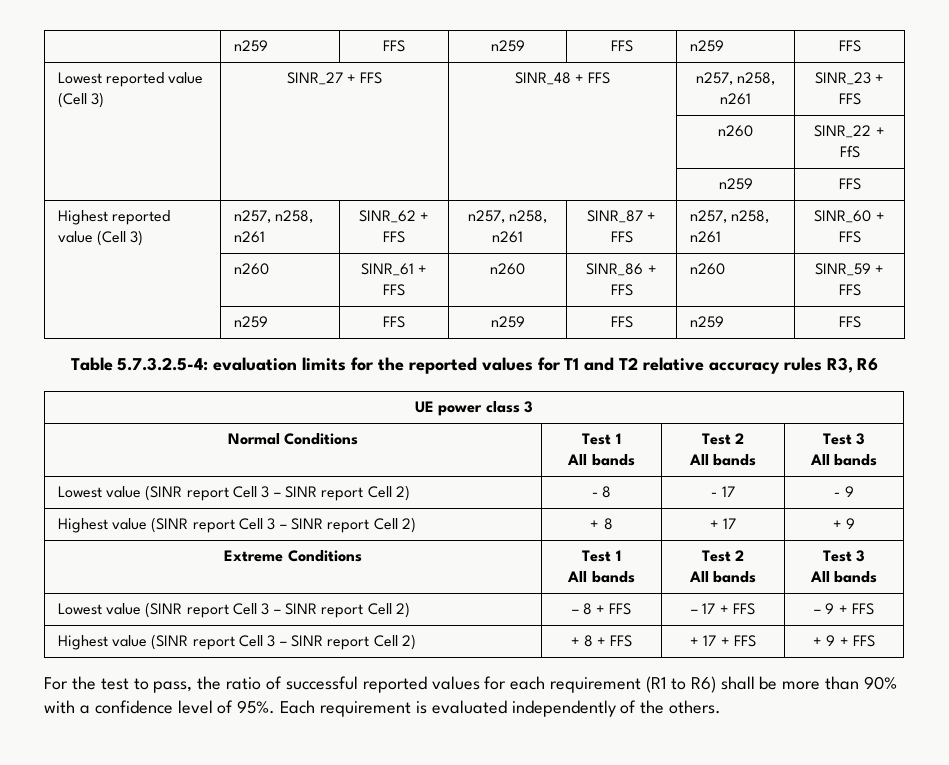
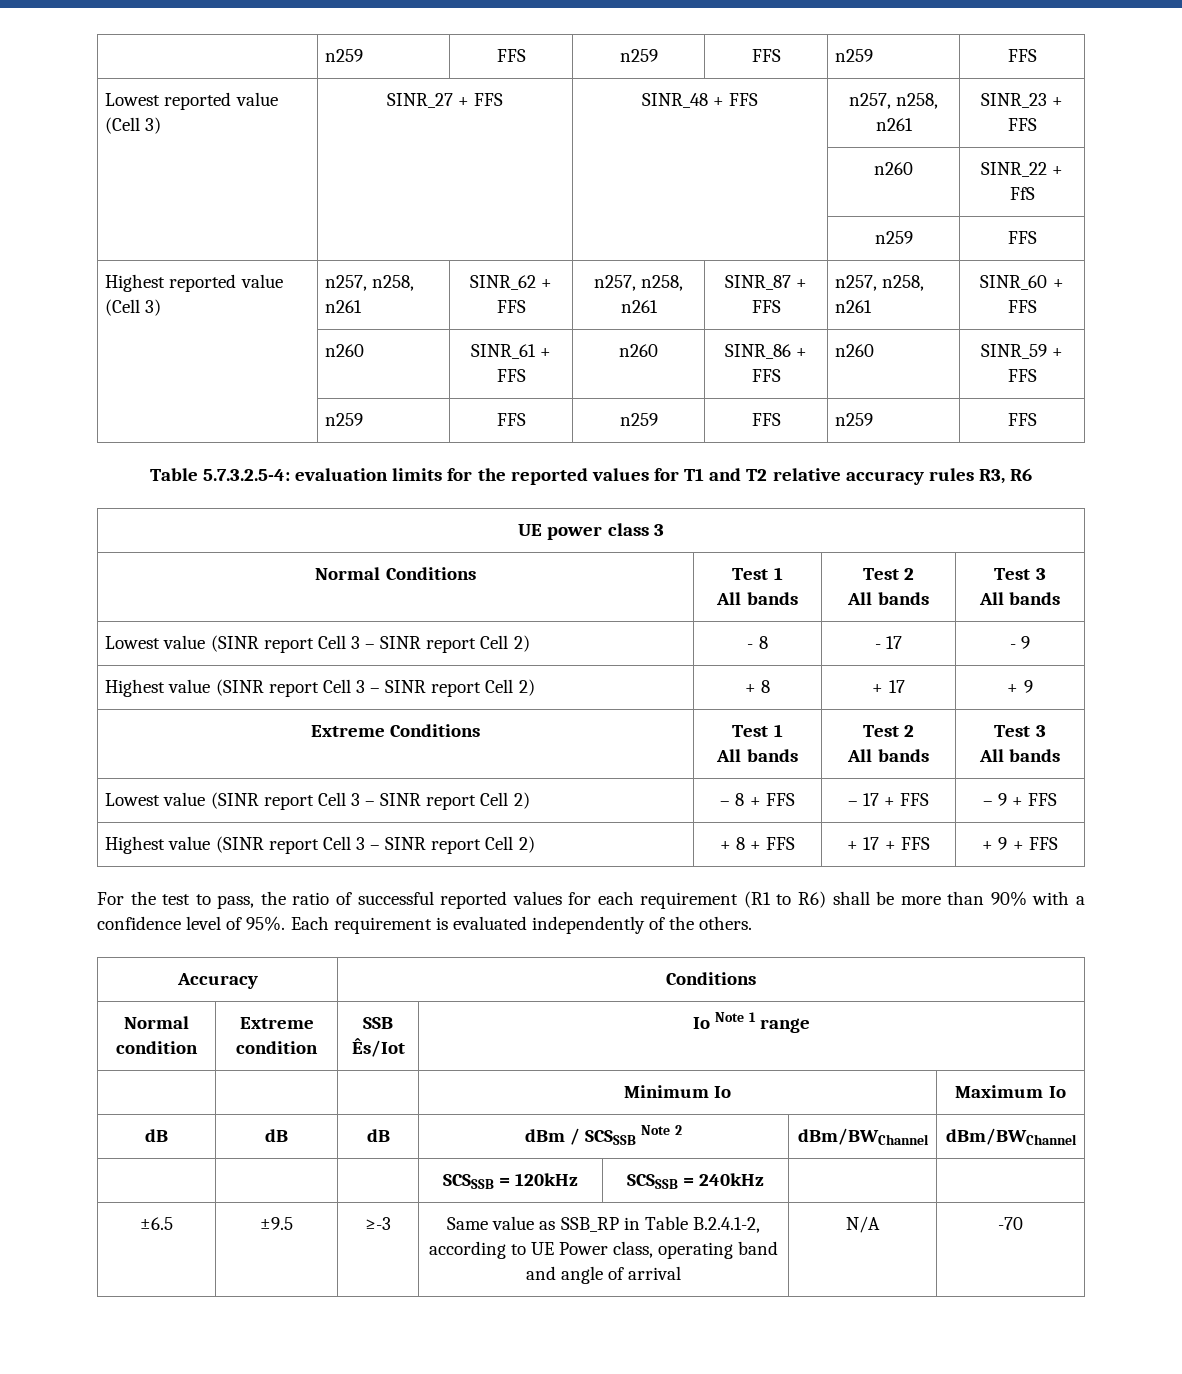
+ Accuracy | Conditions
+ Normal condition | Extreme condition | SSB Ês/Iot | Io Note 1 range
+ | | | Minimum Io | Maximum Io
+ dB | dB | dB | dBm / SCSSSB Note 2 | dBm/BWChannel | dBm/BWChannel
+ | | | SCSSSB = 120kHz | SCSSSB = 240kHz | |
+ ±6.5 | ±9.5 | ≥-3 | Same value as SSB_RP in Table B.2.4.1-2, according to UE Power class, operating band and angle of arrival | N/A | -70

